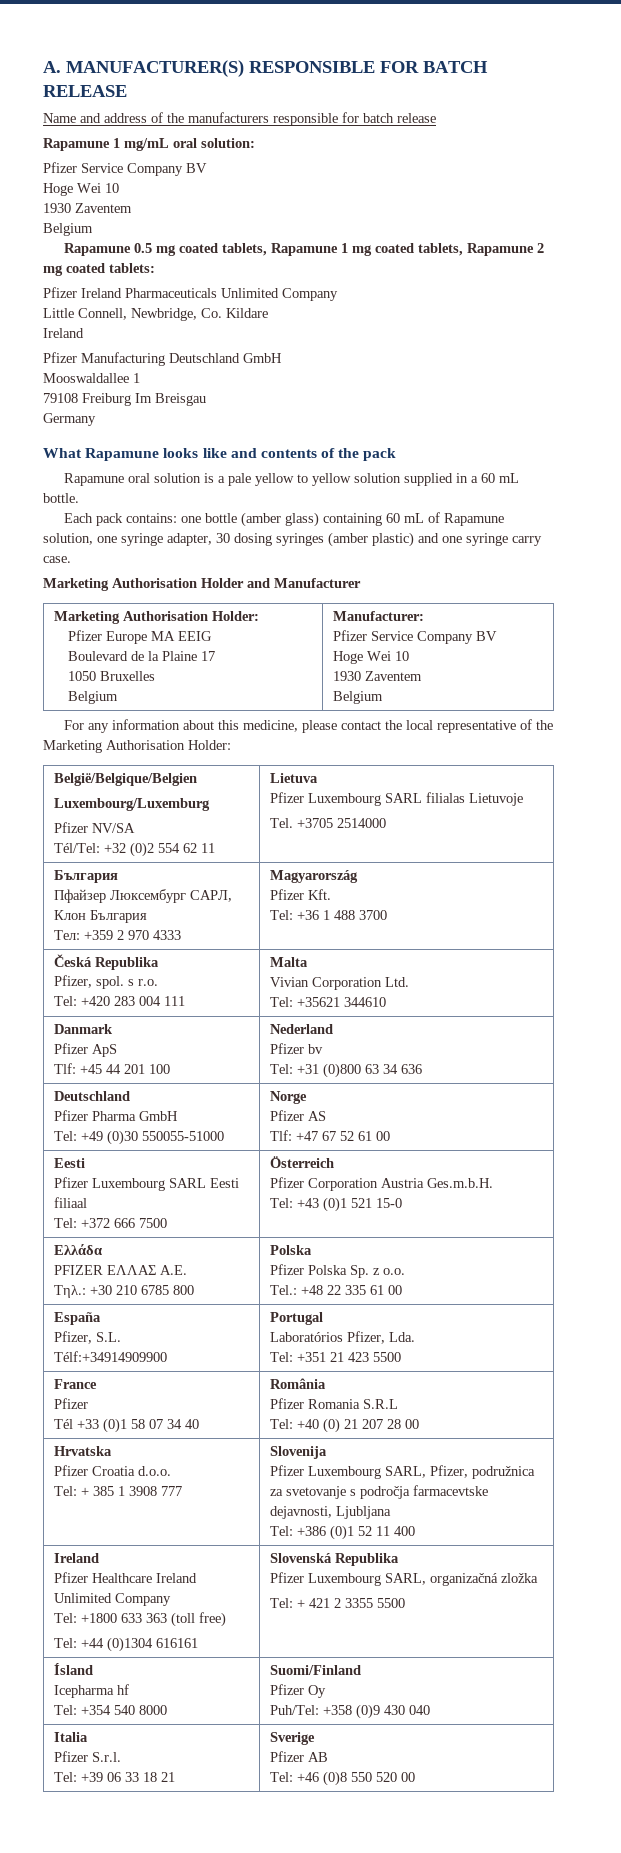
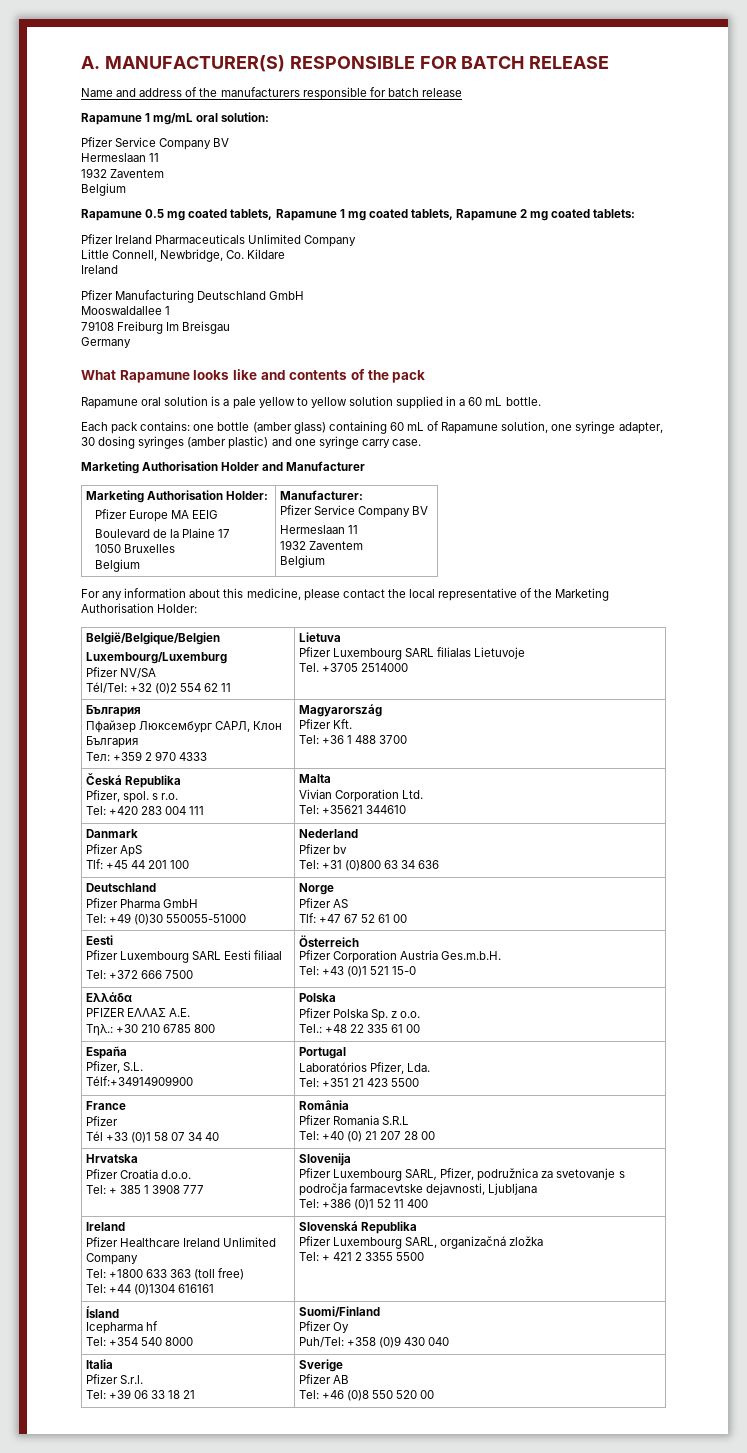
  Rapamune 1 mg/mL oral solution:
  Pfizer Service Company BV
- Hoge Wei 10
- 1930 Zaventem
+ Hermeslaan 11
+ 1932 Zaventem
  Marketing Authorisation Holder and Manufacturer
  Marketing Authorisation Holder:
  Pfizer Europe MA EEIG
  Boulevard de la Plaine 17
  1050 Bruxelles
  Belgium | Manufacturer:
  Pfizer Service Company BV
- Hoge Wei 10
- 1930 Zaventem
+ Hermeslaan 11
+ 1932 Zaventem

